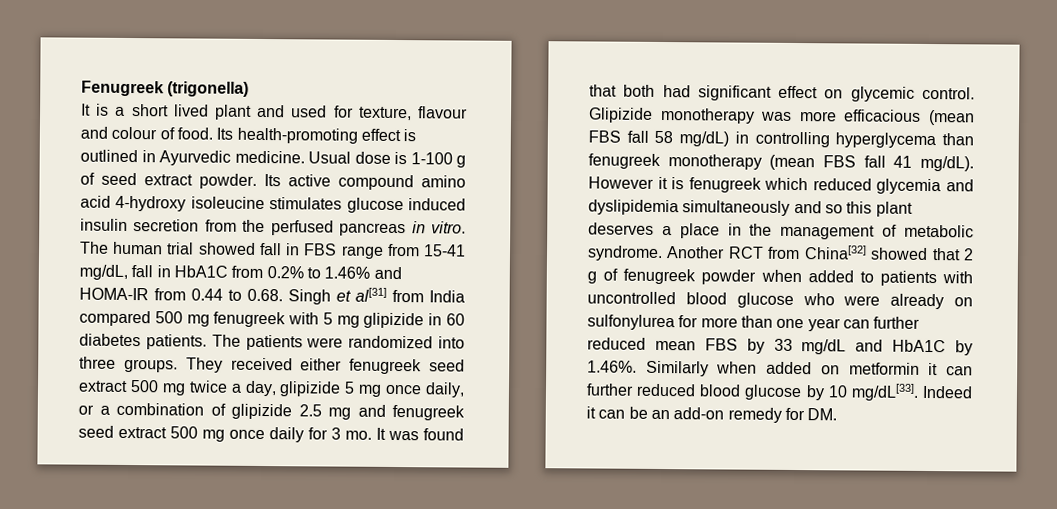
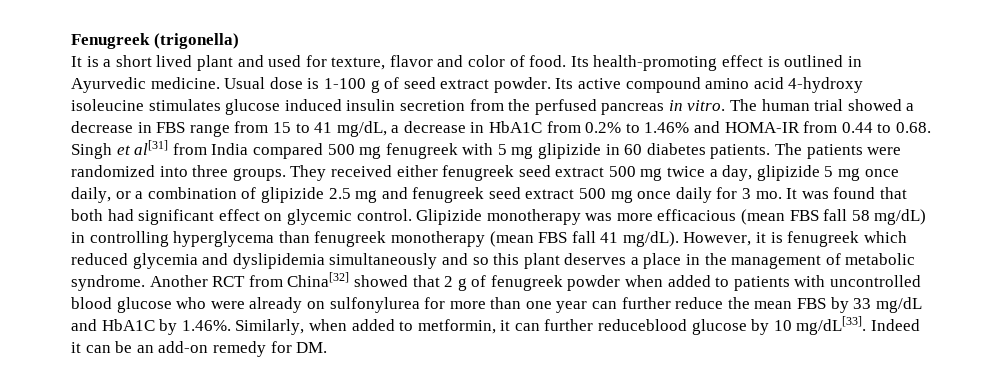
- It is a short lived plant and used for texture, flavour and colour of food.
+ It is a short lived plant and used for texture, flavor and color of food.
- The human trial showed fall in FBS range from 15-41 mg/dL, fall in HbA1C from 0.2% to 1.46% and HOMA-IR from 0.44 to 0.68. Singh et al[31] from India compared 500 mg fenugreek with 5 mg glipizide in 60 diabetes patients.
+ The human trial showed a decrease in FBS range from 15 to 41 mg/dL, a decrease in HbA1C from 0.2% to 1.46% and HOMA-IR from 0.44 to 0.68. Singh et al[31] from India compared 500 mg fenugreek with 5 mg glipizide in 60 diabetes patients.
- However it is fenugreek which reduced glycemia and dyslipidemia simultaneously and so this plant deserves a place in the management of metabolic syndrome.
+ However, it is fenugreek which reduced glycemia and dyslipidemia simultaneously and so this plant deserves a place in the management of metabolic syndrome.
- Another RCT from China[32] showed that 2 g of fenugreek powder when added to patients with uncontrolled blood glucose who were already on sulfonylurea for more than one year can further reduced mean FBS by 33 mg/dL and HbA1C by 1.46%. Similarly when added on metformin it can further reduced blood glucose by 10 mg/dL[33].
+ Another RCT from China[32] showed that 2 g of fenugreek powder when added to patients with uncontrolled blood glucose who were already on sulfonylurea for more than one year can further reduce the mean FBS by 33 mg/dL and HbA1C by 1.46%. Similarly, when added to metformin, it can further reduceblood glucose by 10 mg/dL[33].

